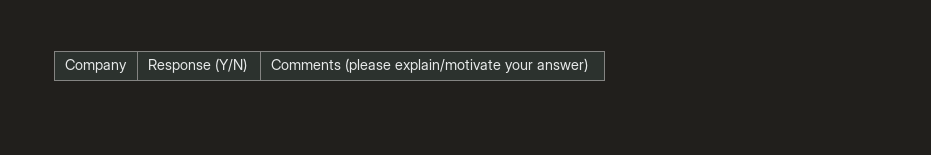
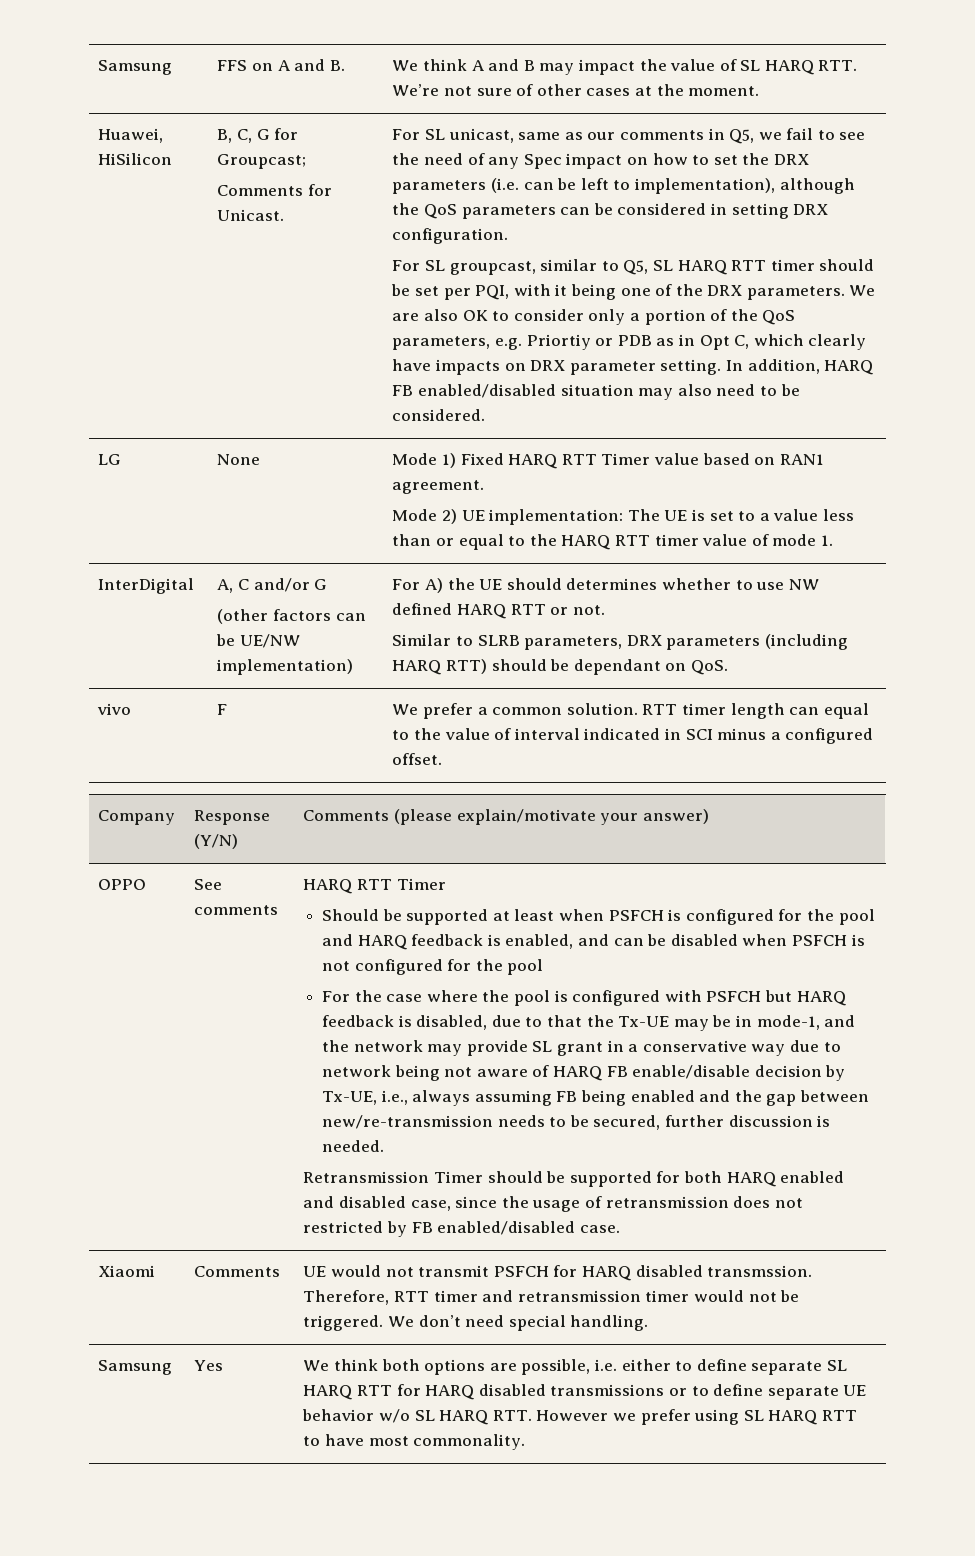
+ Samsung | FFS on A and B. | We think A and B may impact the value of SL HARQ RTT. We’re not sure of other cases at the moment.
+ Huawei, HiSilicon | B, C, G for Groupcast;
+ Comments for Unicast. | For SL unicast, same as our comments in Q5, we fail to see the need of any Spec impact on how to set the DRX parameters (i.e. can be left to implementation), although the QoS parameters can be considered in setting DRX configuration.
+ For SL groupcast, similar to Q5, SL HARQ RTT timer should be set per PQI, with it being one of the DRX parameters. We are also OK to consider only a portion of the QoS parameters, e.g. Priortiy or PDB as in Opt C, which clearly have impacts on DRX parameter setting. In addition, HARQ FB enabled/disabled situation may also need to be considered.
+ LG | None | Mode 1) Fixed HARQ RTT Timer value based on RAN1 agreement.
+ Mode 2) UE implementation: The UE is set to a value less than or equal to the HARQ RTT timer value of mode 1.
+ InterDigital | A, C and/or G
+ (other factors can be UE/NW implementation) | For A) the UE should determines whether to use NW defined HARQ RTT or not.
+ Similar to SLRB parameters, DRX parameters (including HARQ RTT) should be dependant on QoS.
+ vivo | F | We prefer a common solution. RTT timer length can equal to the value of interval indicated in SCI minus a configured offset.
+ OPPO | See comments | HARQ RTT Timer
+ Should be supported at least when PSFCH is configured for the pool and HARQ feedback is enabled, and can be disabled when PSFCH is not configured for the pool
+ For the case where the pool is configured with PSFCH but HARQ feedback is disabled, due to that the Tx-UE may be in mode-1, and the network may provide SL grant in a conservative way due to network being not aware of HARQ FB enable/disable decision by Tx-UE, i.e., always assuming FB being enabled and the gap between new/re-transmission needs to be secured, further discussion is needed.
+ Retransmission Timer should be supported for both HARQ enabled and disabled case, since the usage of retransmission does not restricted by FB enabled/disabled case.
+ Xiaomi | Comments | UE would not transmit PSFCH for HARQ disabled transmssion. Therefore, RTT timer and retransmission timer would not be triggered. We don’t need special handling.
+ Samsung | Yes | We think both options are possible, i.e. either to define separate SL HARQ RTT for HARQ disabled transmissions or to define separate UE behavior w/o SL HARQ RTT. However we prefer using SL HARQ RTT to have most commonality.

